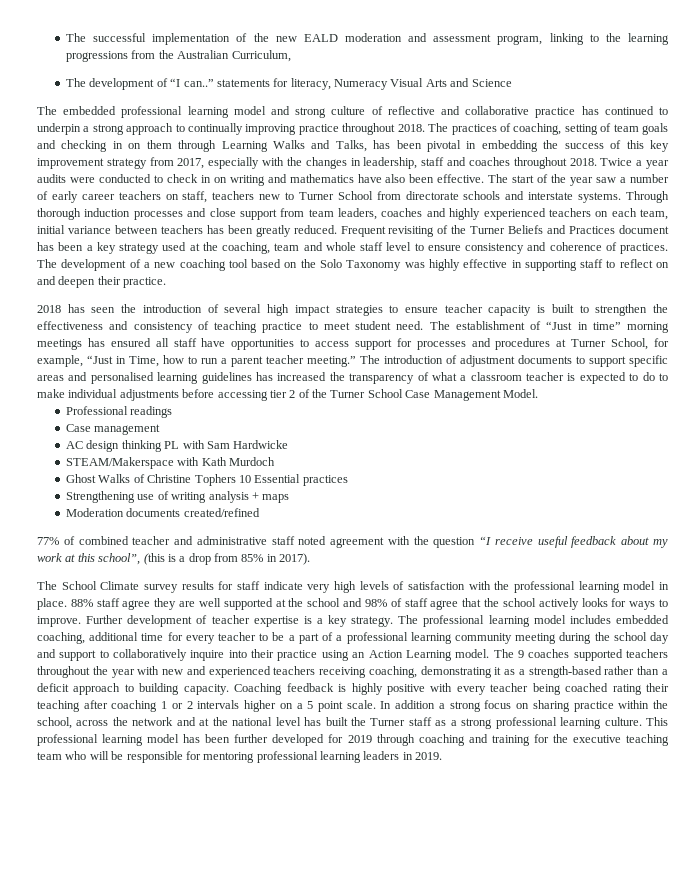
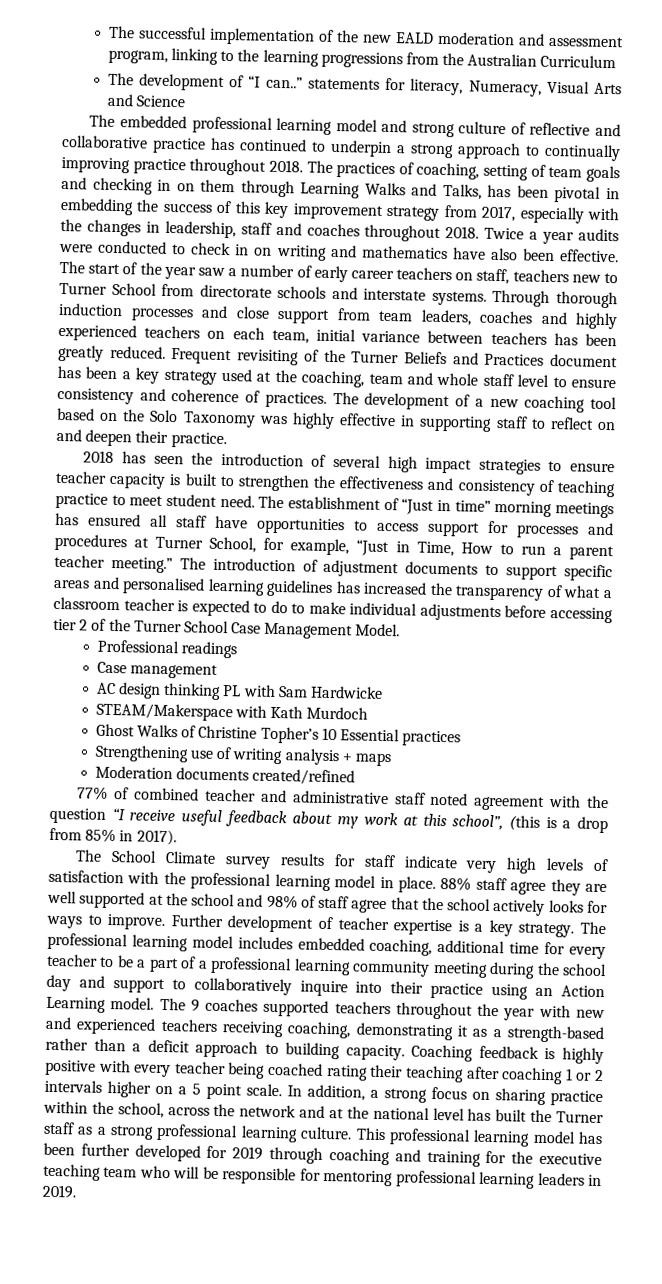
- The successful implementation of the new EALD moderation and assessment program, linking to the learning progressions from the Australian Curriculum,
+ The successful implementation of the new EALD moderation and assessment program, linking to the learning progressions from the Australian Curriculum
- The development of “I can..” statements for literacy, Numeracy Visual Arts and Science
+ The development of “I can..” statements for literacy, Numeracy, Visual Arts and Science
- The establishment of “Just in time” morning meetings has ensured all staff have opportunities to access support for processes and procedures at Turner School, for example, “Just in Time, how to run a parent teacher meeting.”
+ The establishment of “Just in time” morning meetings has ensured all staff have opportunities to access support for processes and procedures at Turner School, for example, “Just in Time, How to run a parent teacher meeting.”
- Ghost Walks of Christine Tophers 10 Essential practices
+ Ghost Walks of Christine Topher’s 10 Essential practices
- In addition a strong focus on sharing practice within the school, across the network and at the national level has built the Turner staff as a strong professional learning culture.
+ In addition, a strong focus on sharing practice within the school, across the network and at the national level has built the Turner staff as a strong professional learning culture.

